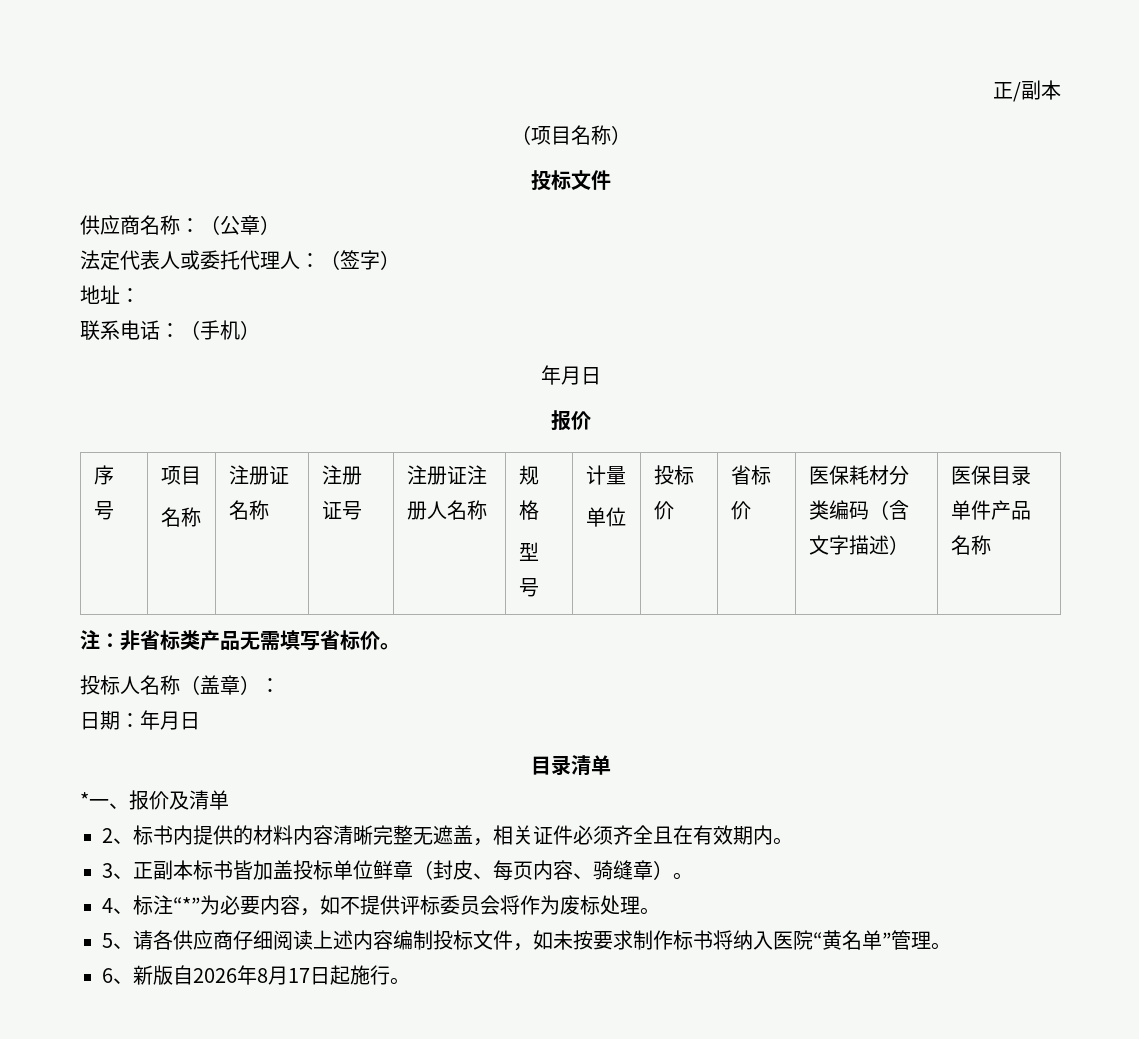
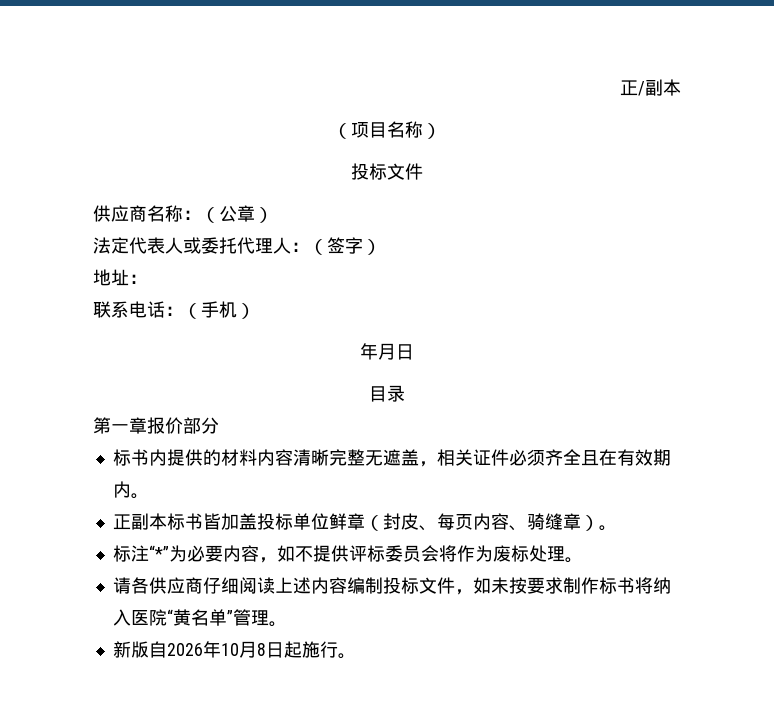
  联系电话：（手机）
  年月日
- 报价
- 序号 | 项目
- 名称 | 注册证名称 | 注册证号 | 注册证注册人名称 | 规格
- 型号 | 计量
- 单位 | 投标价 | 省标价 | 医保耗材分类编码（含文字描述） | 医保目录单件产品名称
- 注：非省标类产品无需填写省标价。
- 投标人名称（盖章）：
- 日期：年月日
- 目录清单
- *一、报价及清单
- 2、标书内提供的材料内容清晰完整无遮盖，相关证件必须齐全且在有效期内。
+ 目录
+ 第一章报价部分
+ 标书内提供的材料内容清晰完整无遮盖，相关证件必须齐全且在有效期内。
- 3、正副本标书皆加盖投标单位鲜章（封皮、每页内容、骑缝章）。
+ 正副本标书皆加盖投标单位鲜章（封皮、每页内容、骑缝章）。
- 4、标注“*”为必要内容，如不提供评标委员会将作为废标处理。
+ 标注“*”为必要内容，如不提供评标委员会将作为废标处理。
- 5、请各供应商仔细阅读上述内容编制投标文件，如未按要求制作标书将纳入医院“黄名单”管理。
+ 请各供应商仔细阅读上述内容编制投标文件，如未按要求制作标书将纳入医院“黄名单”管理。
- 6、新版自2026年8月17日起施行。
+ 新版自2026年10月8日起施行。

